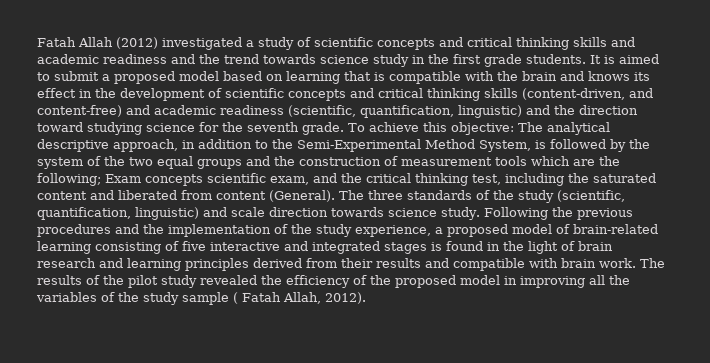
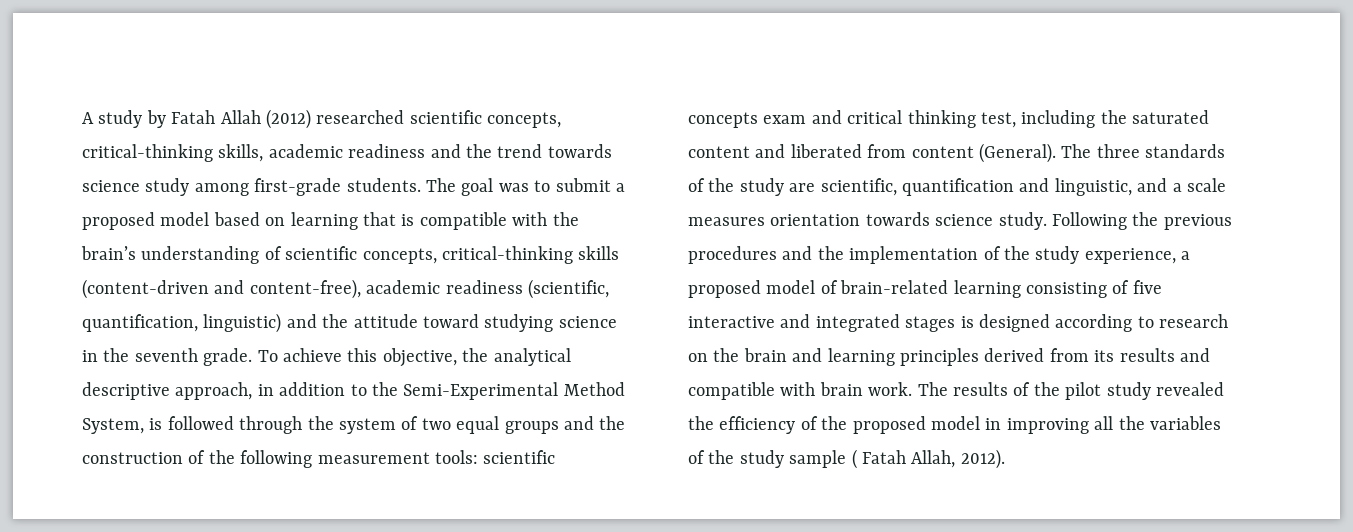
- Fatah Allah (2012) investigated a study of scientific concepts and critical thinking skills and academic readiness and the trend towards science study in the first grade students. It is aimed to submit a proposed model based on learning that is compatible with the brain and knows its effect in the development of scientific concepts and critical thinking skills (content-driven, and content-free) and academic readiness (scientific, quantification, linguistic) and the direction toward studying science for the seventh grade.
+ A study by Fatah Allah (2012) researched scientific concepts, critical-thinking skills, academic readiness and the trend towards science study among first-grade students. The goal was to submit a proposed model based on learning that is compatible with the brain’s understanding of scientific concepts, critical-thinking skills (content-driven and content-free), academic readiness (scientific, quantification, linguistic) and the attitude toward studying science in the seventh grade.
- To achieve this objective: The analytical descriptive approach, in addition to the Semi-Experimental Method System, is followed by the system of the two equal groups and the construction of measurement tools which are the following; Exam concepts scientific exam, and the critical thinking test, including the saturated content and liberated from content (General).
+ To achieve this objective, the analytical descriptive approach, in addition to the Semi-Experimental Method System, is followed through the system of two equal groups and the construction of the following measurement tools: scientific concepts exam and critical thinking test, including the saturated content and liberated from content (General).
- The three standards of the study (scientific, quantification, linguistic) and scale direction towards science study.
+ The three standards of the study are scientific, quantification and linguistic, and a scale measures orientation towards science study.
- Following the previous procedures and the implementation of the study experience, a proposed model of brain-related learning consisting of five interactive and integrated stages is found in the light of brain research and learning principles derived from their results and compatible with brain work.
+ Following the previous procedures and the implementation of the study experience, a proposed model of brain-related learning consisting of five interactive and integrated stages is designed according to research on the brain and learning principles derived from its results and compatible with brain work.

